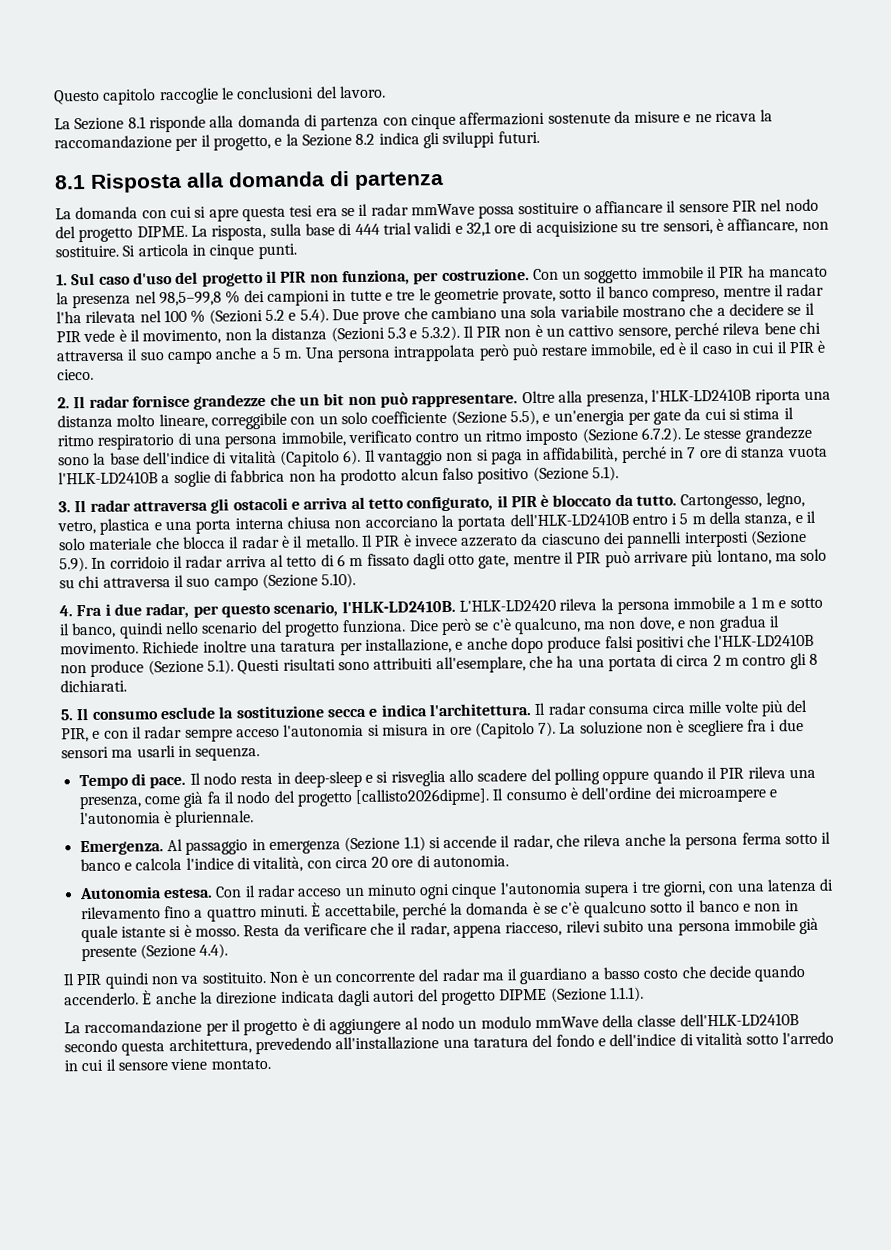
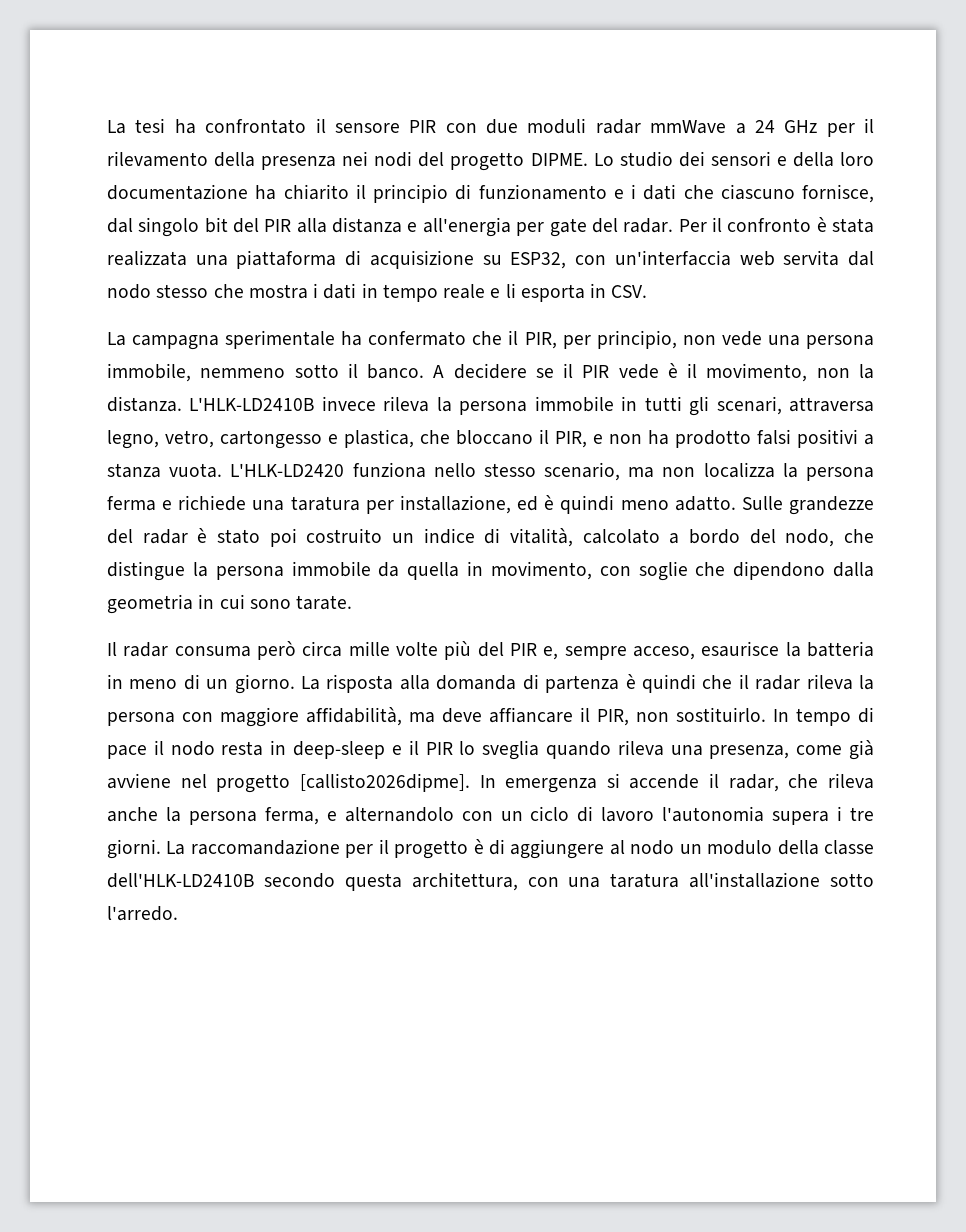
- Questo capitolo raccoglie le conclusioni del lavoro.
- La Sezione 8.1 risponde alla domanda di partenza con cinque affermazioni sostenute da misure e ne ricava la raccomandazione per il progetto, e la Sezione 8.2 indica gli sviluppi futuri.
- 8.1 Risposta alla domanda di partenza
- La domanda con cui si apre questa tesi era se il radar mmWave possa sostituire o affiancare il sensore PIR nel nodo del progetto DIPME. La risposta, sulla base di 444 trial validi e 32,1 ore di acquisizione su tre sensori, è affiancare, non sostituire. Si articola in cinque punti.
- 1. Sul caso d'uso del progetto il PIR non funziona, per costruzione. Con un soggetto immobile il PIR ha mancato la presenza nel 98,5–99,8 % dei campioni in tutte e tre le geometrie provate, sotto il banco compreso, mentre il radar l'ha rilevata nel 100 % (Sezioni 5.2 e 5.4). Due prove che cambiano una sola variabile mostrano che a decidere se il PIR vede è il movimento, non la distanza (Sezioni 5.3 e 5.3.2). Il PIR non è un cattivo sensore, perché rileva bene chi attraversa il suo campo anche a 5 m. Una persona intrappolata però può restare immobile, ed è il caso in cui il PIR è cieco.
- 2. Il radar fornisce grandezze che un bit non può rappresentare. Oltre alla presenza, l'HLK-LD2410B riporta una distanza molto lineare, correggibile con un solo coefficiente (Sezione 5.5), e un'energia per gate da cui si stima il ritmo respiratorio di una persona immobile, verificato contro un ritmo imposto (Sezione 6.7.2). Le stesse grandezze sono la base dell'indice di vitalità (Capitolo 6). Il vantaggio non si paga in affidabilità, perché in 7 ore di stanza vuota l'HLK-LD2410B a soglie di fabbrica non ha prodotto alcun falso positivo (Sezione 5.1).
- 3. Il radar attraversa gli ostacoli e arriva al tetto configurato, il PIR è bloccato da tutto. Cartongesso, legno, vetro, plastica e una porta interna chiusa non accorciano la portata dell'HLK-LD2410B entro i 5 m della stanza, e il solo materiale che blocca il radar è il metallo. Il PIR è invece azzerato da ciascuno dei pannelli interposti (Sezione 5.9). In corridoio il radar arriva al tetto di 6 m fissato dagli otto gate, mentre il PIR può arrivare più lontano, ma solo su chi attraversa il suo campo (Sezione 5.10).
- 4. Fra i due radar, per questo scenario, l'HLK-LD2410B. L'HLK-LD2420 rileva la persona immobile a 1 m e sotto il banco, quindi nello scenario del progetto funziona. Dice però se c'è qualcuno, ma non dove, e non gradua il movimento. Richiede inoltre una taratura per installazione, e anche dopo produce falsi positivi che l'HLK-LD2410B non produce (Sezione 5.1). Questi risultati sono attribuiti all'esemplare, che ha una portata di circa 2 m contro gli 8 dichiarati.
- 5. Il consumo esclude la sostituzione secca e indica l'architettura. Il radar consuma circa mille volte più del PIR, e con il radar sempre acceso l'autonomia si misura in ore (Capitolo 7). La soluzione non è scegliere fra i due sensori ma usarli in sequenza.
- Tempo di pace. Il nodo resta in deep-sleep e si risveglia allo scadere del polling oppure quando il PIR rileva una presenza, come già fa il nodo del progetto [callisto2026dipme]. Il consumo è dell'ordine dei microampere e l'autonomia è pluriennale.
- Emergenza. Al passaggio in emergenza (Sezione 1.1) si accende il radar, che rileva anche la persona ferma sotto il banco e calcola l'indice di vitalità, con circa 20 ore di autonomia.
- Autonomia estesa. Con il radar acceso un minuto ogni cinque l'autonomia supera i tre giorni, con una latenza di rilevamento fino a quattro minuti. È accettabile, perché la domanda è se c'è qualcuno sotto il banco e non in quale istante si è mosso. Resta da verificare che il radar, appena riacceso, rilevi subito una persona immobile già presente (Sezione 4.4).
- Il PIR quindi non va sostituito. Non è un concorrente del radar ma il guardiano a basso costo che decide quando accenderlo. È anche la direzione indicata dagli autori del progetto DIPME (Sezione 1.1.1).
- La raccomandazione per il progetto è di aggiungere al nodo un modulo mmWave della classe dell'HLK-LD2410B secondo questa architettura, prevedendo all'installazione una taratura del fondo e dell'indice di vitalità sotto l'arredo in cui il sensore viene montato.
+ La tesi ha confrontato il sensore PIR con due moduli radar mmWave a 24 GHz per il rilevamento della presenza nei nodi del progetto DIPME. Lo studio dei sensori e della loro documentazione ha chiarito il principio di funzionamento e i dati che ciascuno fornisce, dal singolo bit del PIR alla distanza e all'energia per gate del radar. Per il confronto è stata realizzata una piattaforma di acquisizione su ESP32, con un'interfaccia web servita dal nodo stesso che mostra i dati in tempo reale e li esporta in CSV.
+ La campagna sperimentale ha confermato che il PIR, per principio, non vede una persona immobile, nemmeno sotto il banco. A decidere se il PIR vede è il movimento, non la distanza. L'HLK-LD2410B invece rileva la persona immobile in tutti gli scenari, attraversa legno, vetro, cartongesso e plastica, che bloccano il PIR, e non ha prodotto falsi positivi a stanza vuota. L'HLK-LD2420 funziona nello stesso scenario, ma non localizza la persona ferma e richiede una taratura per installazione, ed è quindi meno adatto. Sulle grandezze del radar è stato poi costruito un indice di vitalità, calcolato a bordo del nodo, che distingue la persona immobile da quella in movimento, con soglie che dipendono dalla geometria in cui sono tarate.
+ Il radar consuma però circa mille volte più del PIR e, sempre acceso, esaurisce la batteria in meno di un giorno. La risposta alla domanda di partenza è quindi che il radar rileva la persona con maggiore affidabilità, ma deve affiancare il PIR, non sostituirlo. In tempo di pace il nodo resta in deep-sleep e il PIR lo sveglia quando rileva una presenza, come già avviene nel progetto [callisto2026dipme]. In emergenza si accende il radar, che rileva anche la persona ferma, e alternandolo con un ciclo di lavoro l'autonomia supera i tre giorni. La raccomandazione per il progetto è di aggiungere al nodo un modulo della classe dell'HLK-LD2410B secondo questa architettura, con una taratura all'installazione sotto l'arredo.

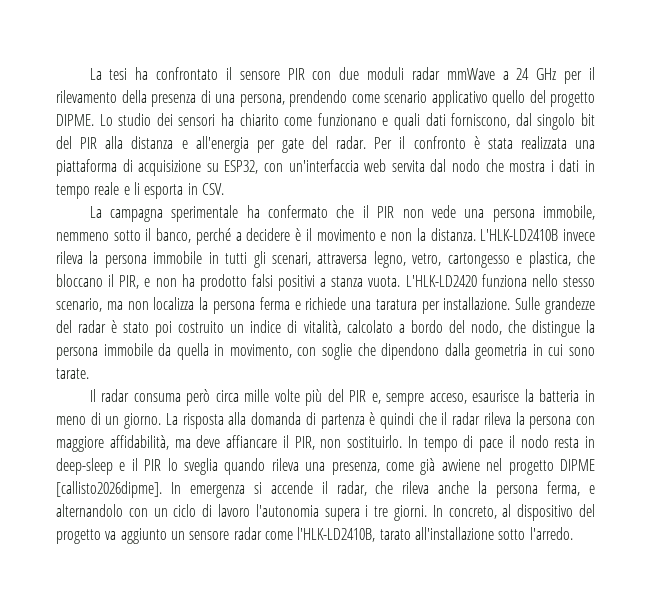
- La tesi ha confrontato il sensore PIR con due moduli radar mmWave a 24 GHz per il rilevamento della presenza nei nodi del progetto DIPME.
+ La tesi ha confrontato il sensore PIR con due moduli radar mmWave a 24 GHz per il rilevamento della presenza di una persona, prendendo come scenario applicativo quello del progetto DIPME.
- Lo studio dei sensori e della loro documentazione ha chiarito il principio di funzionamento e i dati che ciascuno fornisce, dal singolo bit del PIR alla distanza e all'energia per gate del radar.
+ Lo studio dei sensori ha chiarito come funzionano e quali dati forniscono, dal singolo bit del PIR alla distanza e all'energia per gate del radar.
- Per il confronto è stata realizzata una piattaforma di acquisizione su ESP32, con un'interfaccia web servita dal nodo stesso che mostra i dati in tempo reale e li esporta in CSV.
+ Per il confronto è stata realizzata una piattaforma di acquisizione su ESP32, con un'interfaccia web servita dal nodo che mostra i dati in tempo reale e li esporta in CSV.
- La campagna sperimentale ha confermato che il PIR, per principio, non vede una persona immobile, nemmeno sotto il banco. A decidere se il PIR vede è il movimento, non la distanza.
+ La campagna sperimentale ha confermato che il PIR non vede una persona immobile, nemmeno sotto il banco, perché a decidere è il movimento e non la distanza.
- L'HLK-LD2420 funziona nello stesso scenario, ma non localizza la persona ferma e richiede una taratura per installazione, ed è quindi meno adatto.
+ L'HLK-LD2420 funziona nello stesso scenario, ma non localizza la persona ferma e richiede una taratura per installazione.
- In tempo di pace il nodo resta in deep-sleep e il PIR lo sveglia quando rileva una presenza, come già avviene nel progetto [callisto2026dipme].
+ In tempo di pace il nodo resta in deep-sleep e il PIR lo sveglia quando rileva una presenza, come già avviene nel progetto DIPME [callisto2026dipme].
- La raccomandazione per il progetto è di aggiungere al nodo un modulo della classe dell'HLK-LD2410B secondo questa architettura, con una taratura all'installazione sotto l'arredo.
+ In concreto, al dispositivo del progetto va aggiunto un sensore radar come l'HLK-LD2410B, tarato all'installazione sotto l'arredo.

